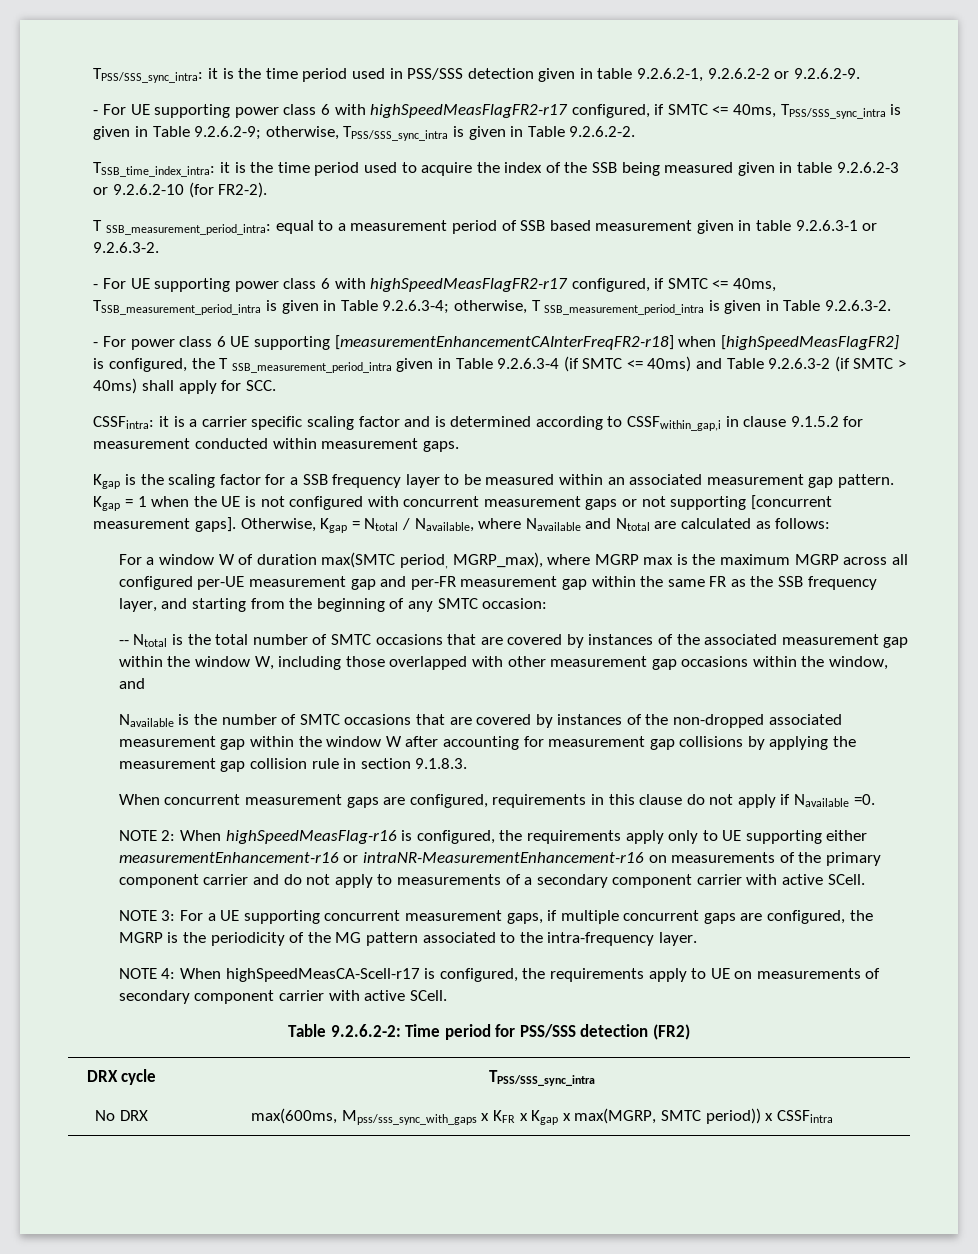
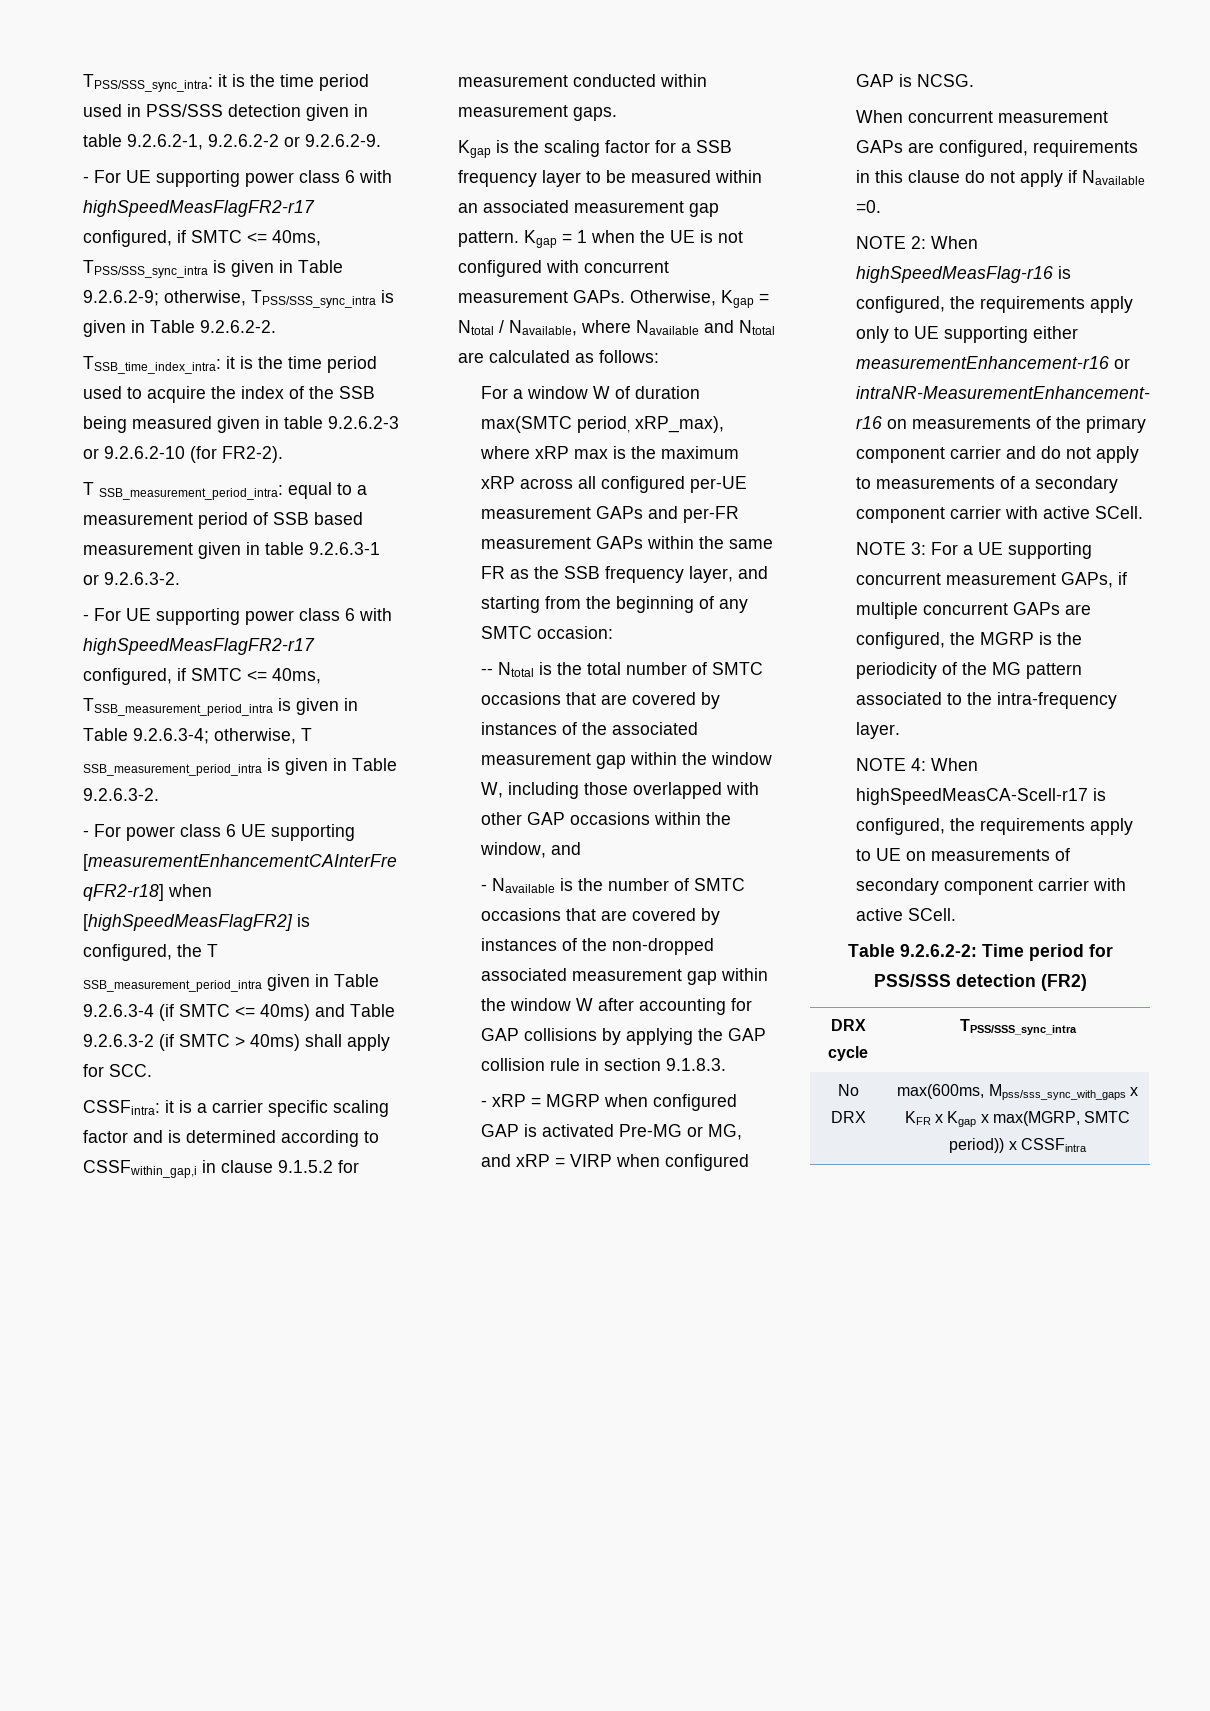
- Kgap = 1 when the UE is not configured with concurrent measurement gaps or not supporting [concurrent measurement gaps].
+ Kgap = 1 when the UE is not configured with concurrent measurement GAPs.
- For a window W of duration max(SMTC period, MGRP_max), where MGRP max is the maximum MGRP across all configured per-UE measurement gap and per-FR measurement gap within the same FR as the SSB frequency layer, and starting from the beginning of any SMTC occasion:
+ For a window W of duration max(SMTC period, xRP_max), where xRP max is the maximum xRP across all configured per-UE measurement GAPs and per-FR measurement GAPs within the same FR as the SSB frequency layer, and starting from the beginning of any SMTC occasion:
- -- Ntotal is the total number of SMTC occasions that are covered by instances of the associated measurement gap within the window W, including those overlapped with other measurement gap occasions within the window, and
+ -- Ntotal is the total number of SMTC occasions that are covered by instances of the associated measurement gap within the window W, including those overlapped with other GAP occasions within the window, and
- Navailable is the number of SMTC occasions that are covered by instances of the non-dropped associated measurement gap within the window W after accounting for measurement gap collisions by applying the measurement gap collision rule in section 9.1.8.3.
+ - Navailable is the number of SMTC occasions that are covered by instances of the non-dropped associated measurement gap within the window W after accounting for GAP collisions by applying the GAP collision rule in section 9.1.8.3.
+ - xRP = MGRP when configured GAP is activated Pre-MG or MG, and xRP = VIRP when configured GAP is NCSG.
- When concurrent measurement gaps are configured, requirements in this clause do not apply if Navailable =0.
+ When concurrent measurement GAPs are configured, requirements in this clause do not apply if Navailable =0.
- NOTE 3: For a UE supporting concurrent measurement gaps, if multiple concurrent gaps are configured, the MGRP is the periodicity of the MG pattern associated to the intra-frequency layer.
+ NOTE 3: For a UE supporting concurrent measurement GAPs, if multiple concurrent GAPs are configured, the MGRP is the periodicity of the MG pattern associated to the intra-frequency layer.

